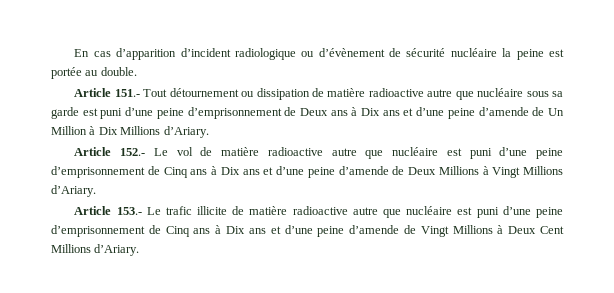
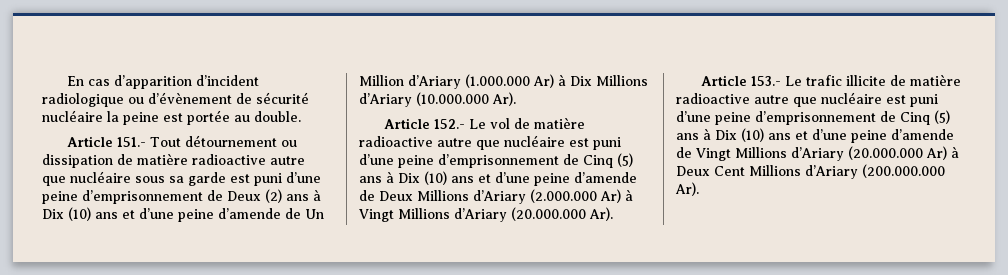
- Article 151.- Tout détournement ou dissipation de matière radioactive autre que nucléaire sous sa garde est puni d’une peine d’emprisonnement de Deux ans à Dix ans et d’une peine d’amende de Un Million à Dix Millions d’Ariary.
+ Article 151.- Tout détournement ou dissipation de matière radioactive autre que nucléaire sous sa garde est puni d’une peine d’emprisonnement de Deux (2) ans à Dix (10) ans et d’une peine d’amende de Un Million d’Ariary (1.000.000 Ar) à Dix Millions d’Ariary (10.000.000 Ar).
- Article 152.- Le vol de matière radioactive autre que nucléaire est puni d’une peine d’emprisonnement de Cinq ans à Dix ans et d’une peine d’amende de Deux Millions à Vingt Millions d’Ariary.
+ Article 152.- Le vol de matière radioactive autre que nucléaire est puni d’une peine d’emprisonnement de Cinq (5) ans à Dix (10) ans et d’une peine d’amende de Deux Millions d’Ariary (2.000.000 Ar) à Vingt Millions d’Ariary (20.000.000 Ar).
- Article 153.- Le trafic illicite de matière radioactive autre que nucléaire est puni d’une peine d’emprisonnement de Cinq ans à Dix ans et d’une peine d’amende de Vingt Millions à Deux Cent Millions d’Ariary.
+ Article 153.- Le trafic illicite de matière radioactive autre que nucléaire est puni d’une peine d’emprisonnement de Cinq (5) ans à Dix (10) ans et d’une peine d’amende de Vingt Millions d’Ariary (20.000.000 Ar) à Deux Cent Millions d’Ariary (200.000.000 Ar).

